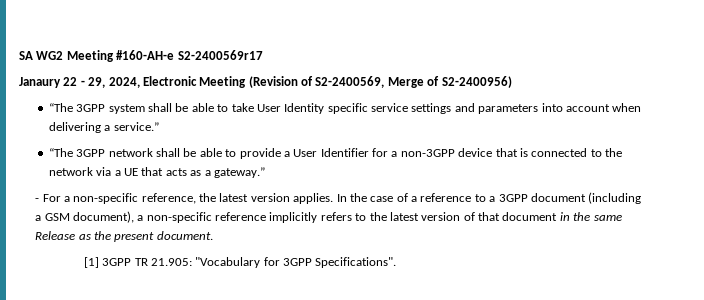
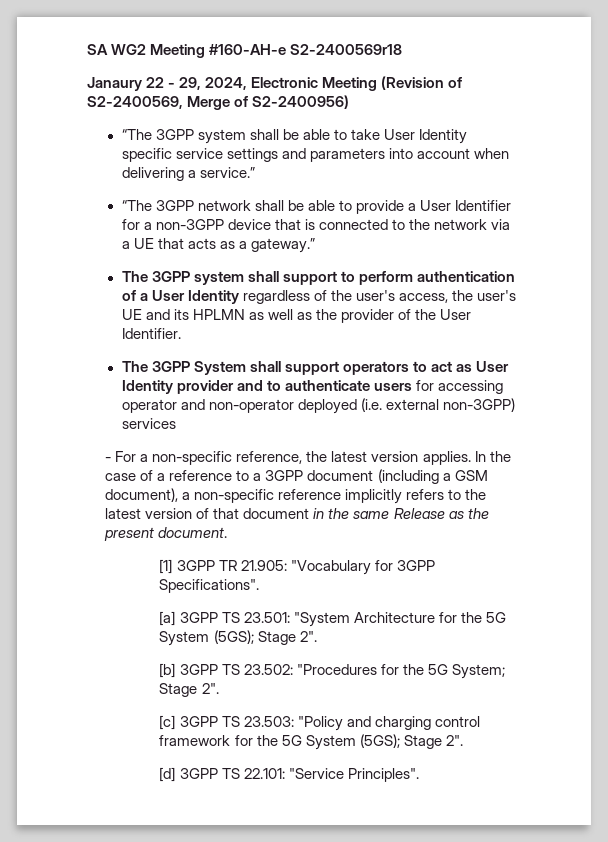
- SA WG2 Meeting #160-AH-e S2-2400569r17
+ SA WG2 Meeting #160-AH-e S2-2400569r18
+ The 3GPP system shall support to perform authentication of a User Identity regardless of the user's access, the user's UE and its HPLMN as well as the provider of the User Identifier.
+ The 3GPP System shall support operators to act as User Identity provider and to authenticate users for accessing operator and non-operator deployed (i.e. external non-3GPP) services
+ [a] 3GPP TS 23.501: "System Architecture for the 5G System (5GS); Stage 2".
+ [b] 3GPP TS 23.502: "Procedures for the 5G System; Stage 2".
+ [c] 3GPP TS 23.503: "Policy and charging control framework for the 5G System (5GS); Stage 2".
+ [d] 3GPP TS 22.101: "Service Principles".

